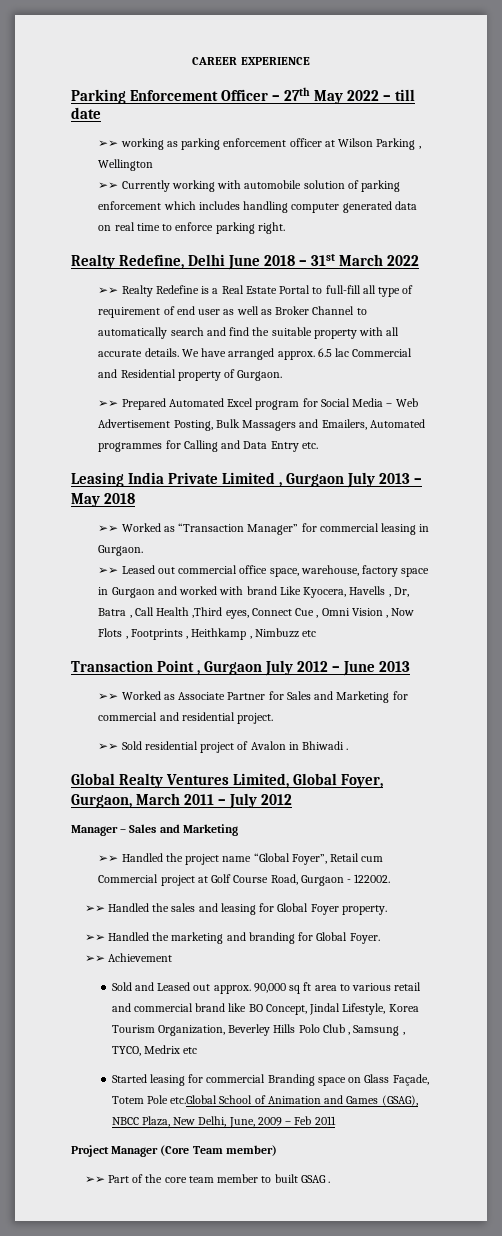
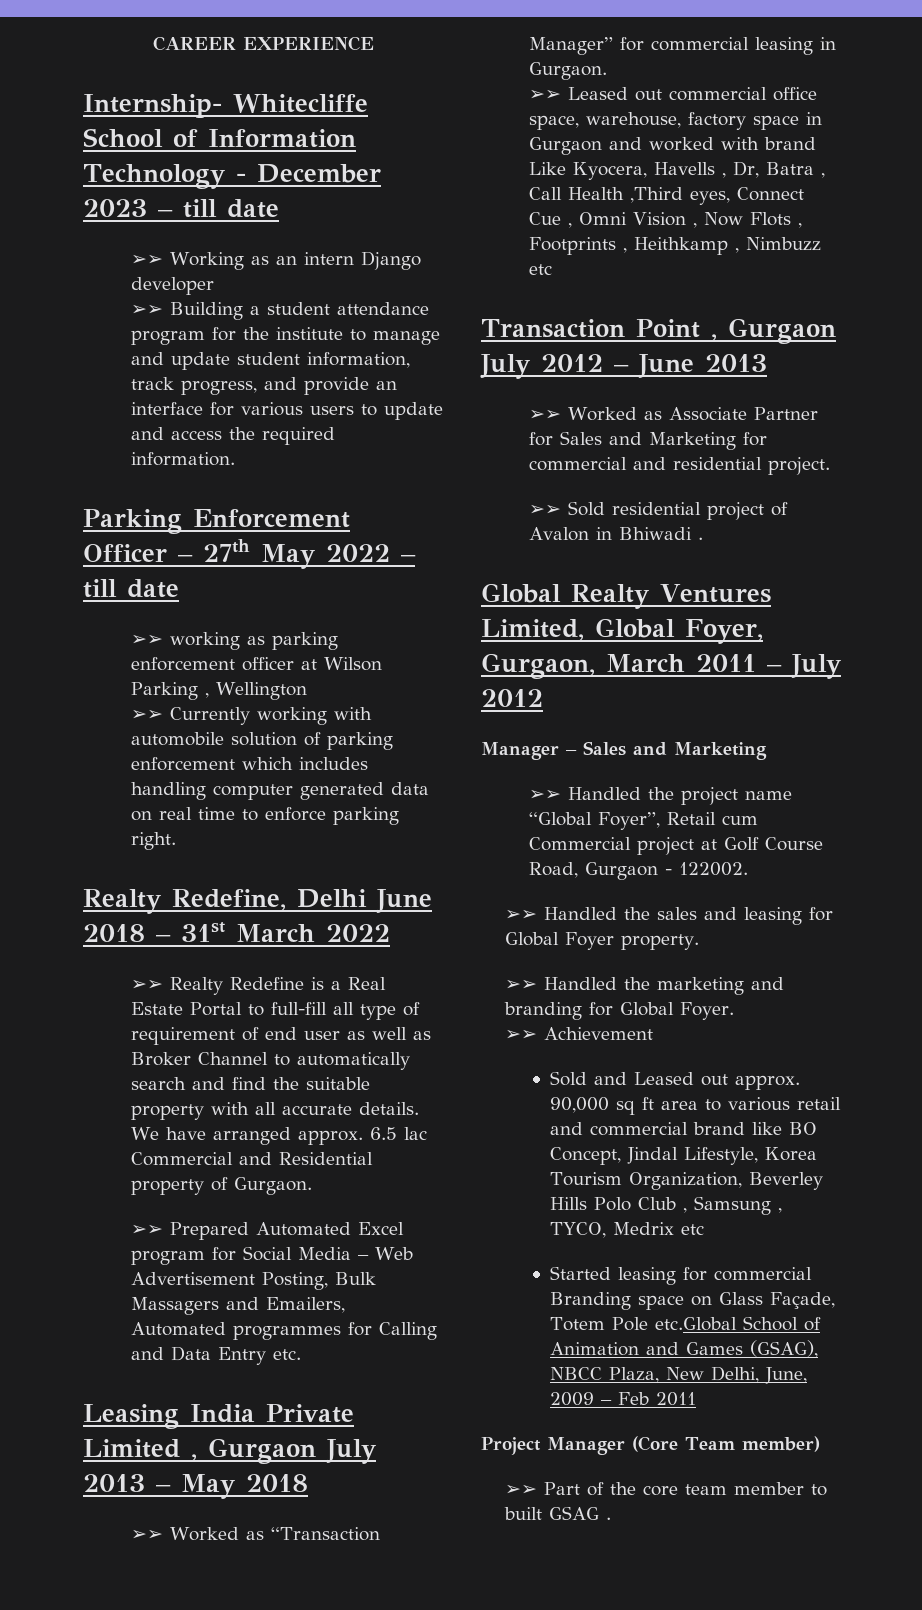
+ Internship- Whitecliffe School of Information Technology - December 2023 – till date
+ ➢➢ Working as an intern Django developer
+ ➢➢ Building a student attendance program for the institute to manage and update student information, track progress, and provide an interface for various users to update and access the required information.

